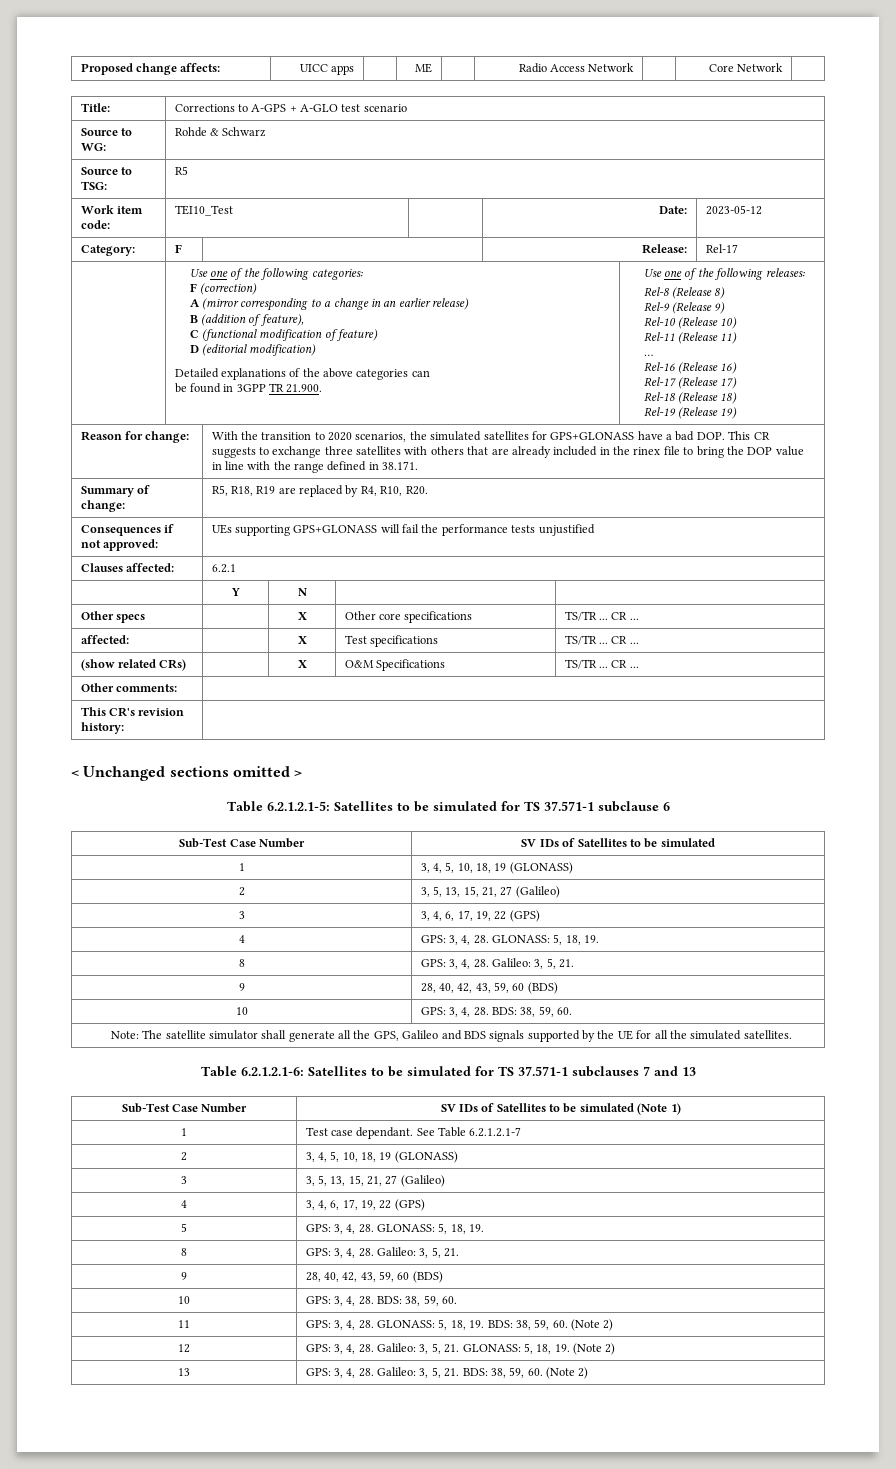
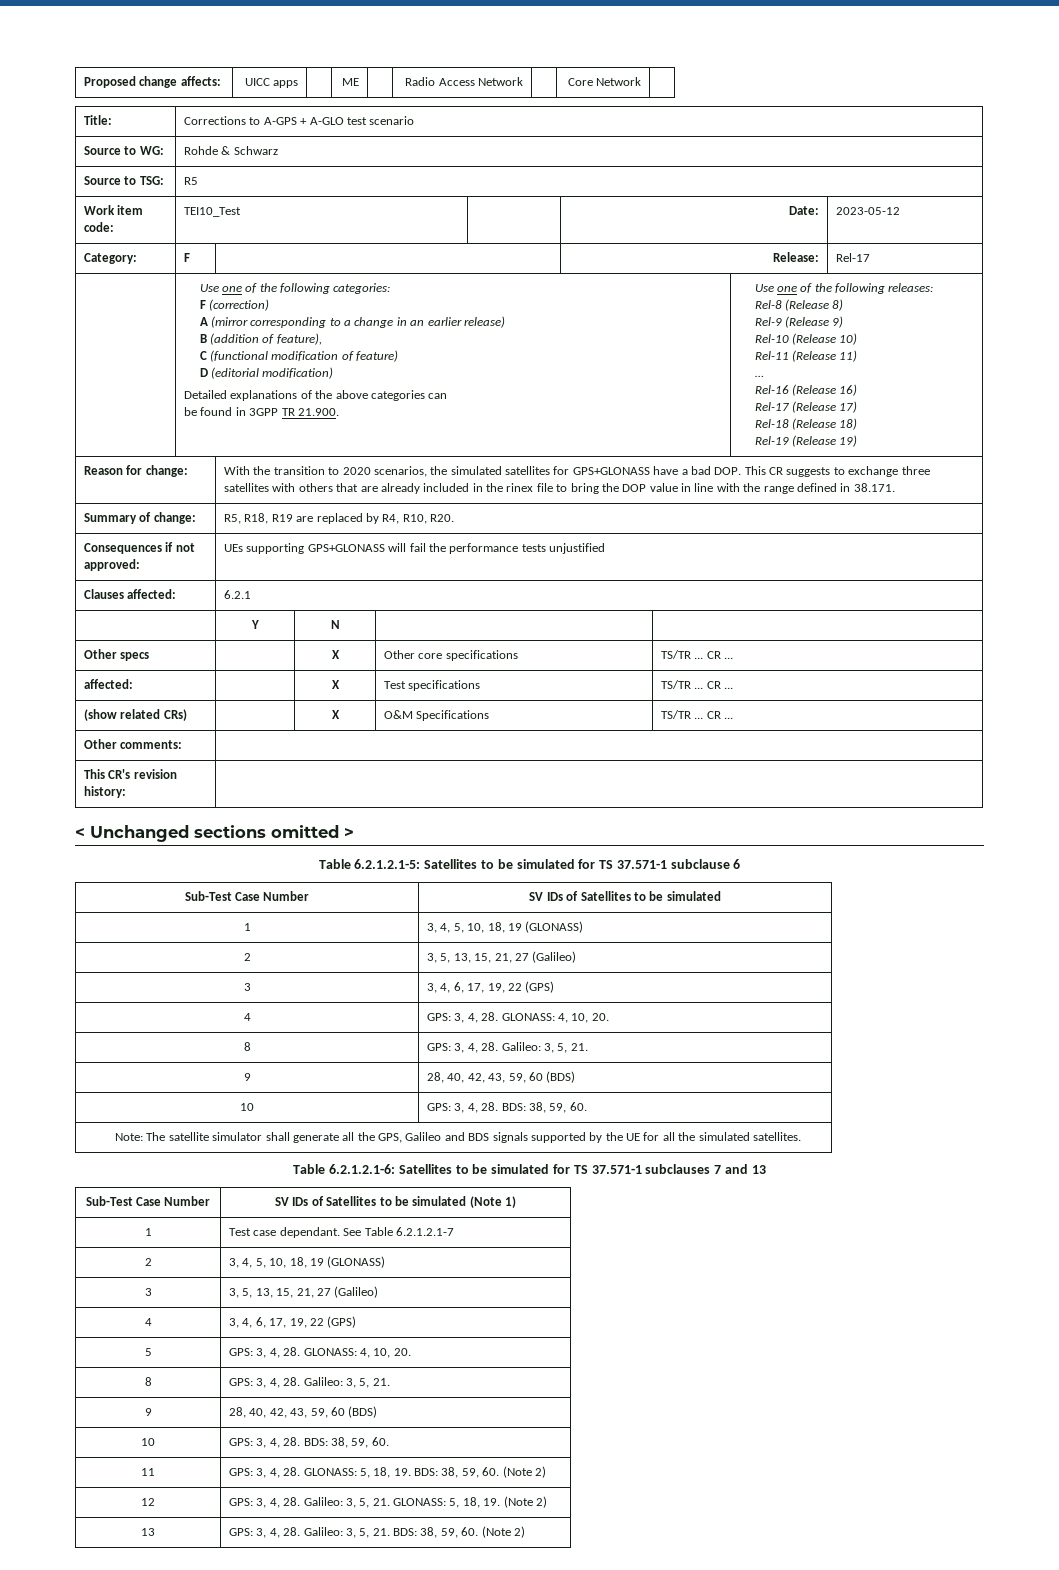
- 4 | GPS: 3, 4, 28. GLONASS: 5, 18, 19.
+ 4 | GPS: 3, 4, 28. GLONASS: 4, 10, 20.
- 5 | GPS: 3, 4, 28. GLONASS: 5, 18, 19.
+ 5 | GPS: 3, 4, 28. GLONASS: 4, 10, 20.

